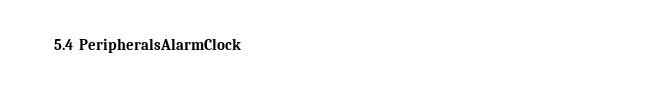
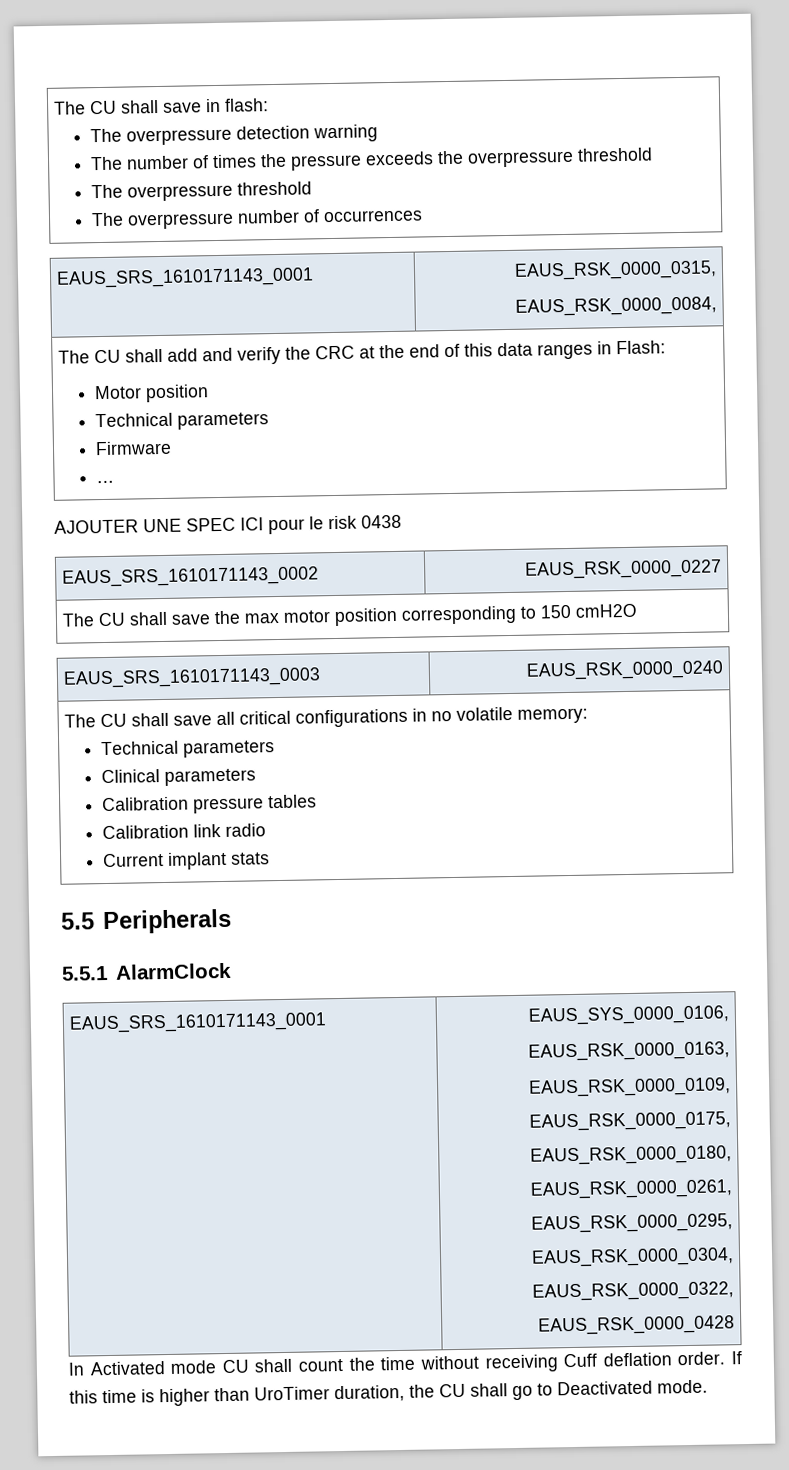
- 5.4 PeripheralsAlarmClock
+ The CU shall save in flash:
+ The overpressure detection warning
+ The number of times the pressure exceeds the overpressure threshold
+ The overpressure threshold
+ The overpressure number of occurrences
+ EAUS_SRS_1610171143_0001 | EAUS_RSK_0000_0315,
+ EAUS_RSK_0000_0084,
+ The CU shall add and verify the CRC at the end of this data ranges in Flash:
+ Motor position
+ Technical parameters
+ Firmware
+ …
+ AJOUTER UNE SPEC ICI pour le risk 0438
+ EAUS_SRS_1610171143_0002 | EAUS_RSK_0000_0227
+ The CU shall save the max motor position corresponding to 150 cmH2O
+ EAUS_SRS_1610171143_0003 | EAUS_RSK_0000_0240
+ The CU shall save all critical configurations in no volatile memory:
+ Technical parameters
+ Clinical parameters
+ Calibration pressure tables
+ Calibration link radio
+ Current implant stats
+ 5.5 Peripherals
+ 5.5.1 AlarmClock
+ EAUS_SRS_1610171143_0001 | EAUS_SYS_0000_0106,
+ EAUS_RSK_0000_0163,
+ EAUS_RSK_0000_0109,
+ EAUS_RSK_0000_0175,
+ EAUS_RSK_0000_0180,
+ EAUS_RSK_0000_0261,
+ EAUS_RSK_0000_0295,
+ EAUS_RSK_0000_0304,
+ EAUS_RSK_0000_0322,
+ EAUS_RSK_0000_0428
+ In Activated mode CU shall count the time without receiving Cuff deflation order. If this time is higher than UroTimer duration, the CU shall go to Deactivated mode.

